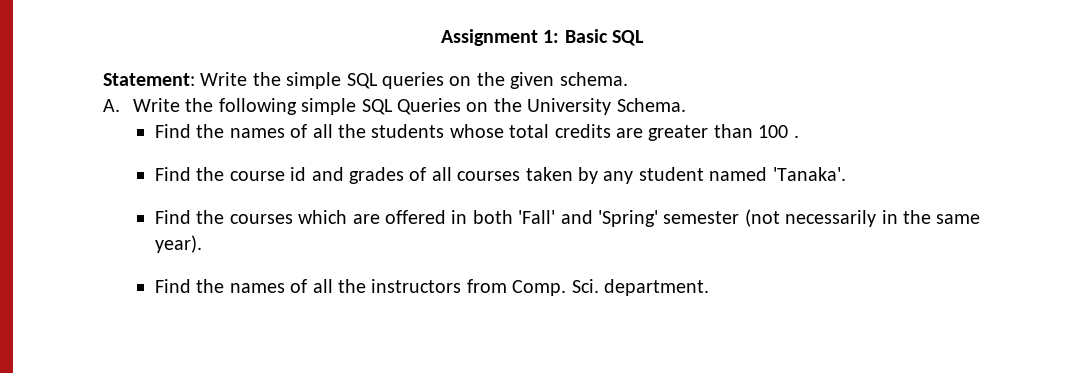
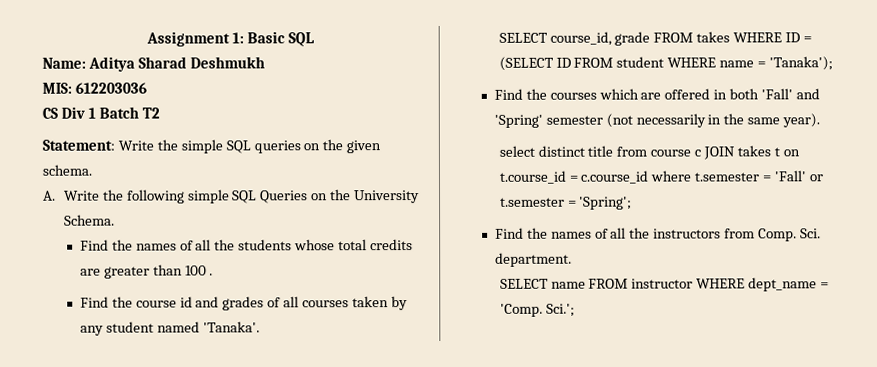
+ Name: Aditya Sharad Deshmukh
+ MIS: 612203036
+ CS Div 1 Batch T2
+ SELECT course_id, grade FROM takes WHERE ID = (SELECT ID FROM student WHERE name = 'Tanaka');
+ select distinct title from course c JOIN takes t on t.course_id = c.course_id where t.semester = 'Fall' or t.semester = 'Spring';
+ SELECT name FROM instructor WHERE dept_name = 'Comp. Sci.';

